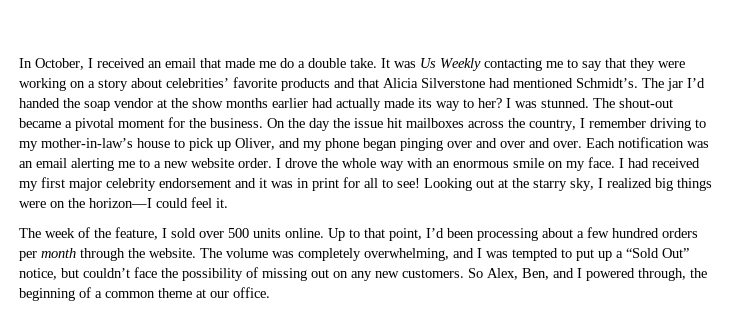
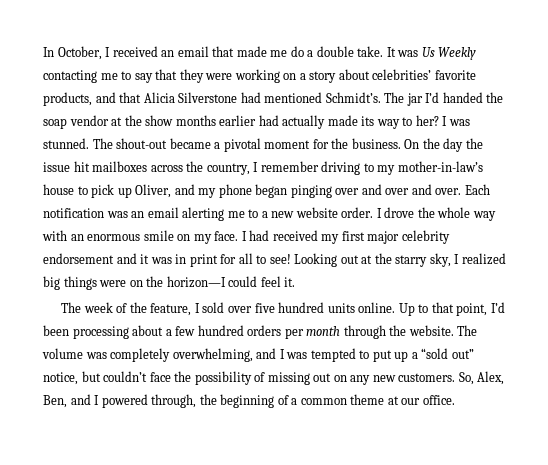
- It was Us Weekly contacting me to say that they were working on a story about celebrities’ favorite products and that Alicia Silverstone had mentioned Schmidt’s.
+ It was Us Weekly contacting me to say that they were working on a story about celebrities’ favorite products, and that Alicia Silverstone had mentioned Schmidt’s.
- The week of the feature, I sold over 500 units online.
+ The week of the feature, I sold over five hundred units online.
- The volume was completely overwhelming, and I was tempted to put up a “Sold Out” notice, but couldn’t face the possibility of missing out on any new customers.
+ The volume was completely overwhelming, and I was tempted to put up a “sold out” notice, but couldn’t face the possibility of missing out on any new customers.
- So Alex, Ben, and I powered through, the beginning of a common theme at our office.
+ So, Alex, Ben, and I powered through, the beginning of a common theme at our office.

